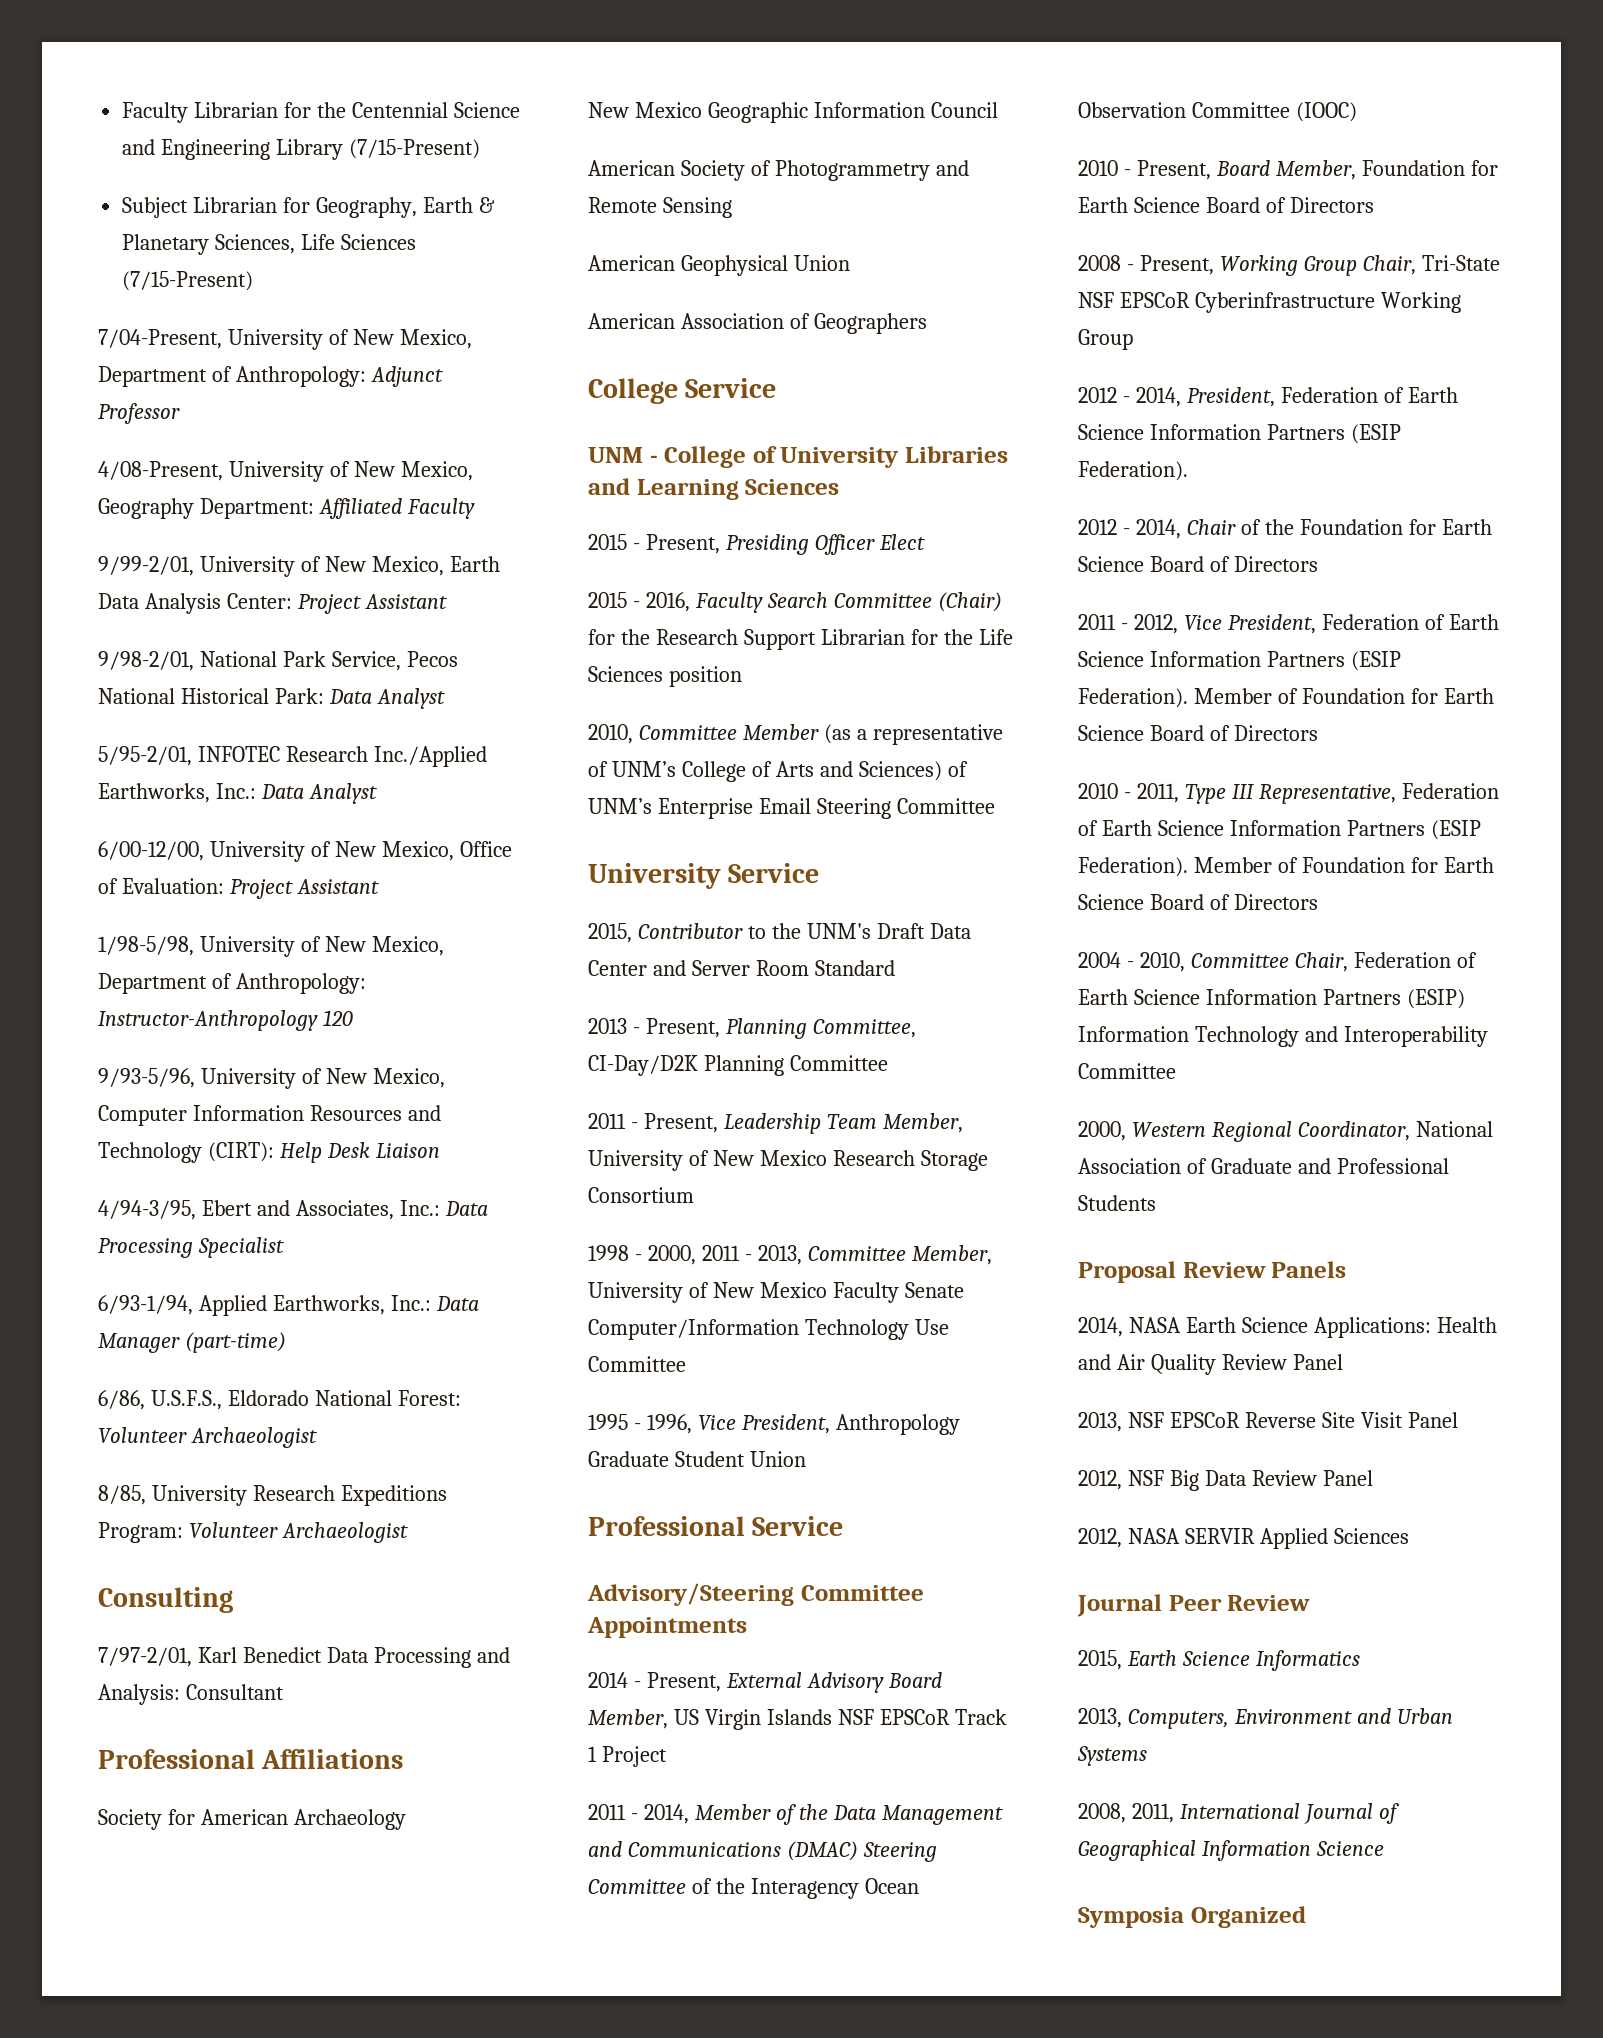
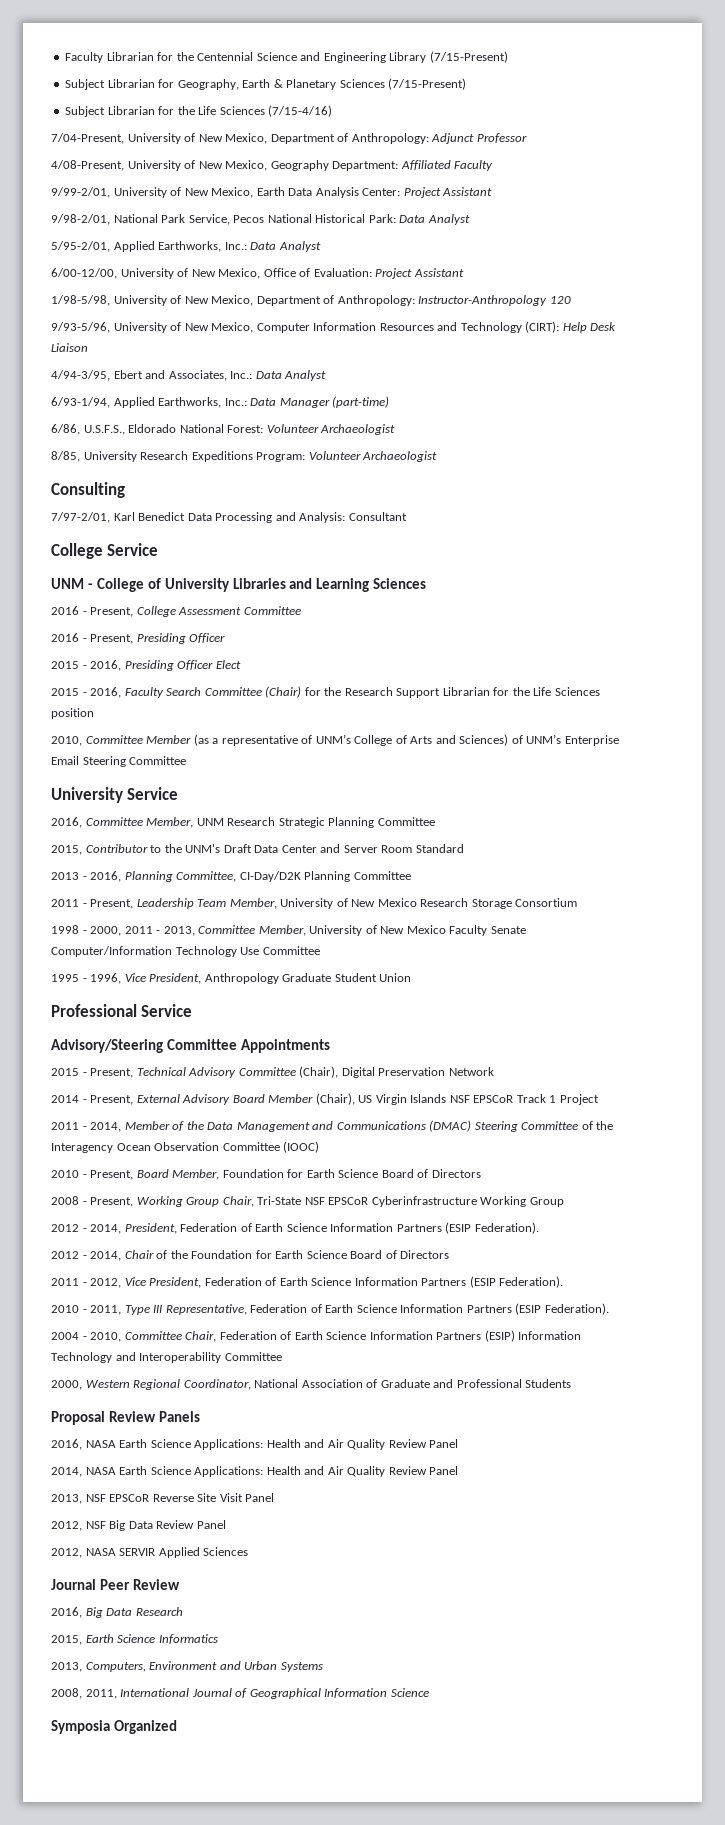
- Subject Librarian for Geography, Earth & Planetary Sciences, Life Sciences (7/15-Present)
+ Subject Librarian for Geography, Earth & Planetary Sciences (7/15-Present)
+ Subject Librarian for the Life Sciences (7/15-4/16)
- 5/95-2/01, INFOTEC Research Inc./Applied Earthworks, Inc.: Data Analyst
+ 5/95-2/01, Applied Earthworks, Inc.: Data Analyst
- 4/94-3/95, Ebert and Associates, Inc.: Data Processing Specialist
+ 4/94-3/95, Ebert and Associates, Inc.: Data Analyst
- Professional Affiliations
- Society for American Archaeology
- New Mexico Geographic Information Council
- American Society of Photogrammetry and Remote Sensing
- American Geophysical Union
- American Association of Geographers
- 2015 - Present, Presiding Officer Elect
+ 2016 - Present, College Assessment Committee
+ 2016 - Present, Presiding Officer
+ 2015 - 2016, Presiding Officer Elect
+ 2016, Committee Member, UNM Research Strategic Planning Committee
- 2013 - Present, Planning Committee, CI-Day/D2K Planning Committee
+ 2013 - 2016, Planning Committee, CI-Day/D2K Planning Committee
+ 2015 - Present, Technical Advisory Committee (Chair), Digital Preservation Network
- 2014 - Present, External Advisory Board Member, US Virgin Islands NSF EPSCoR Track 1 Project
+ 2014 - Present, External Advisory Board Member (Chair), US Virgin Islands NSF EPSCoR Track 1 Project
- 2011 - 2012, Vice President, Federation of Earth Science Information Partners (ESIP Federation). Member of Foundation for Earth Science Board of Directors
+ 2011 - 2012, Vice President, Federation of Earth Science Information Partners (ESIP Federation).
- 2010 - 2011, Type III Representative, Federation of Earth Science Information Partners (ESIP Federation). Member of Foundation for Earth Science Board of Directors
+ 2010 - 2011, Type III Representative, Federation of Earth Science Information Partners (ESIP Federation).
+ 2016, NASA Earth Science Applications: Health and Air Quality Review Panel
+ 2016, Big Data Research

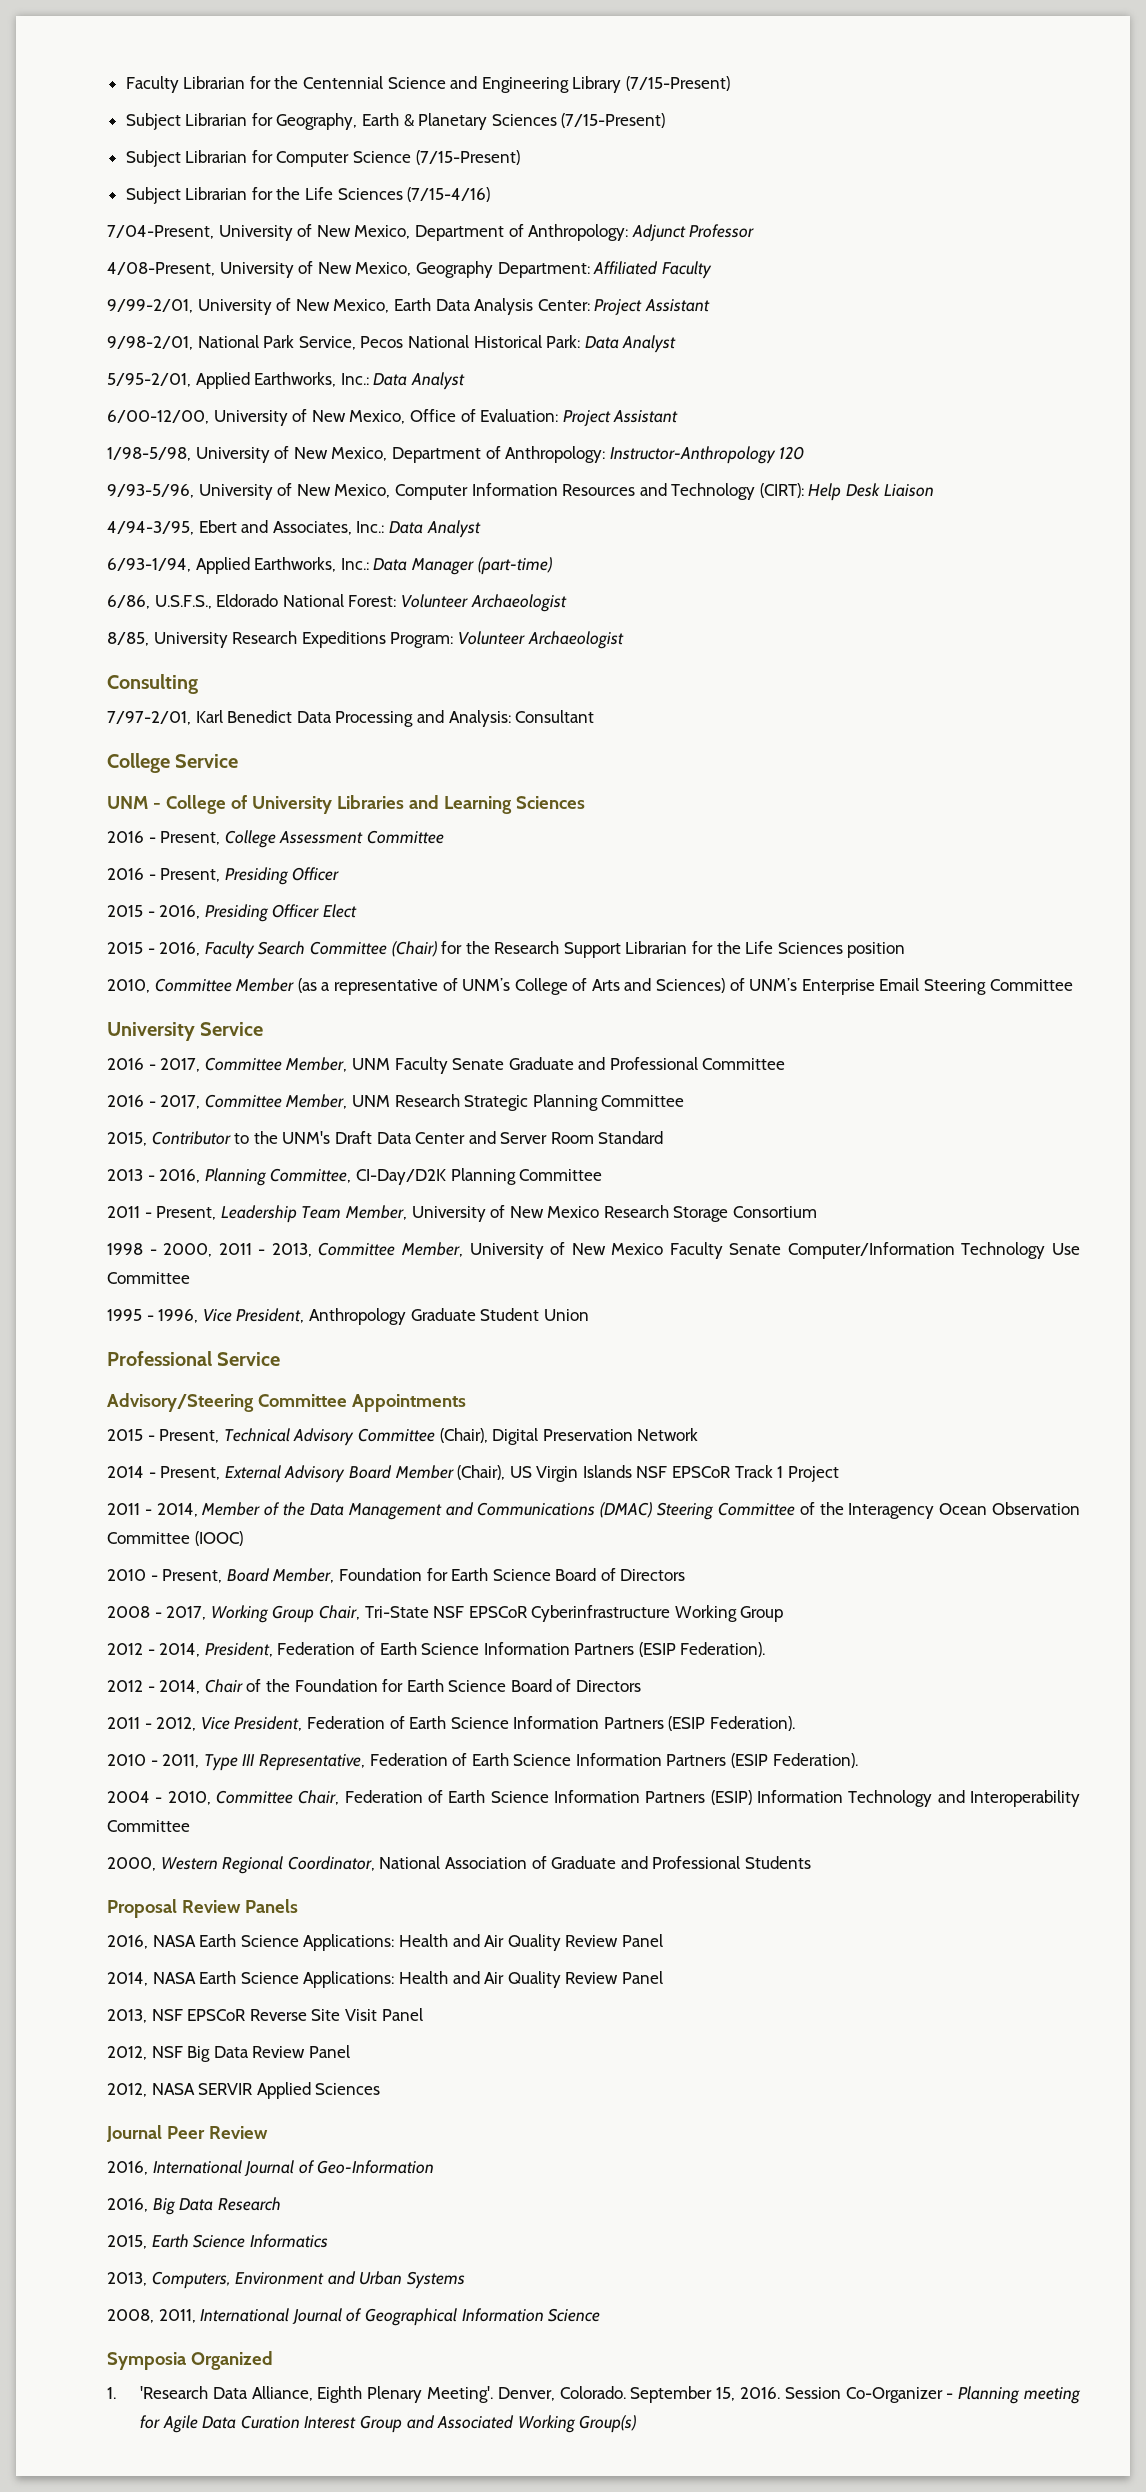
+ Subject Librarian for Computer Science (7/15-Present)
- 2016, Committee Member, UNM Research Strategic Planning Committee
+ 2016 - 2017, Committee Member, UNM Faculty Senate Graduate and Professional Committee
+ 2016 - 2017, Committee Member, UNM Research Strategic Planning Committee
- 2008 - Present, Working Group Chair, Tri-State NSF EPSCoR Cyberinfrastructure Working Group
+ 2008 - 2017, Working Group Chair, Tri-State NSF EPSCoR Cyberinfrastructure Working Group
+ 2016, International Journal of Geo-Information
+ 1. 'Research Data Alliance, Eighth Plenary Meeting'. Denver, Colorado. September 15, 2016. Session Co-Organizer - Planning meeting for Agile Data Curation Interest Group and Associated Working Group(s)

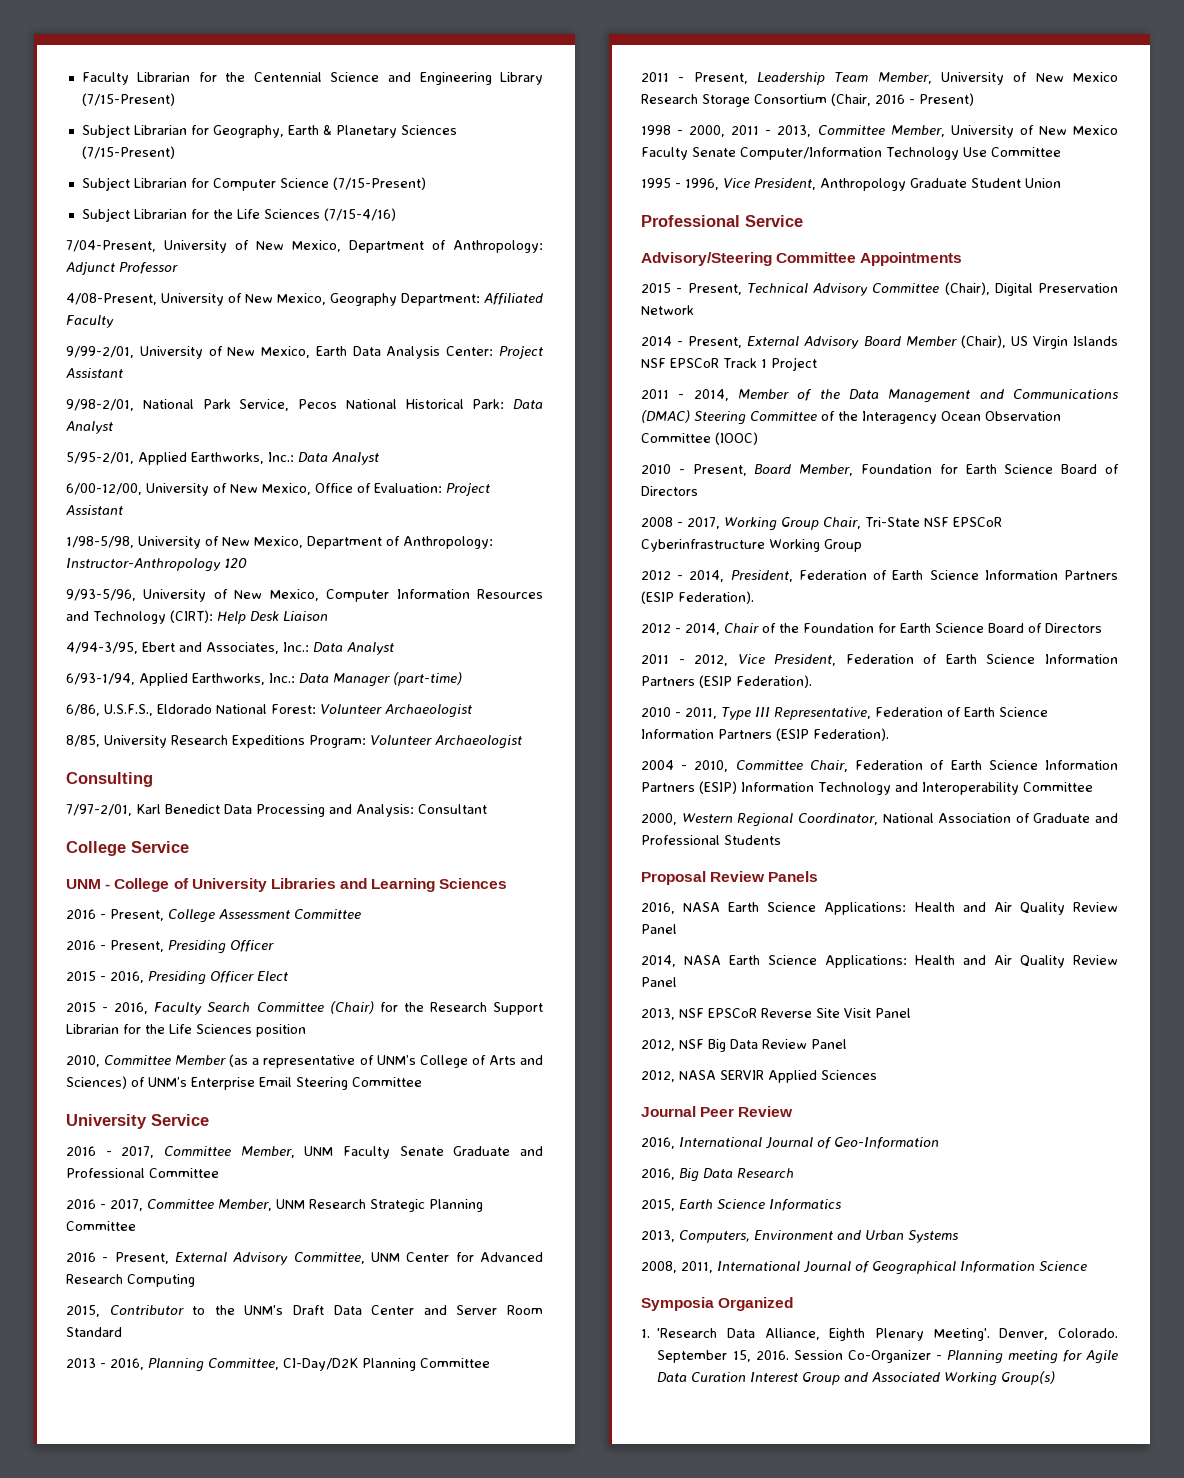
+ 2016 - Present, External Advisory Committee, UNM Center for Advanced Research Computing
- 2011 - Present, Leadership Team Member, University of New Mexico Research Storage Consortium
+ 2011 - Present, Leadership Team Member, University of New Mexico Research Storage Consortium (Chair, 2016 - Present)

